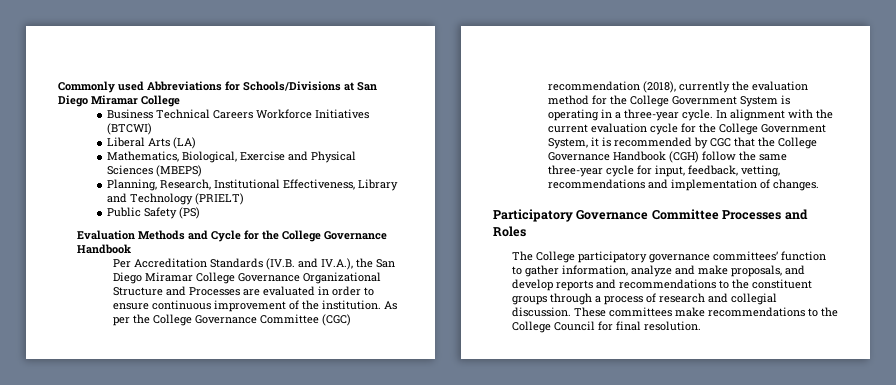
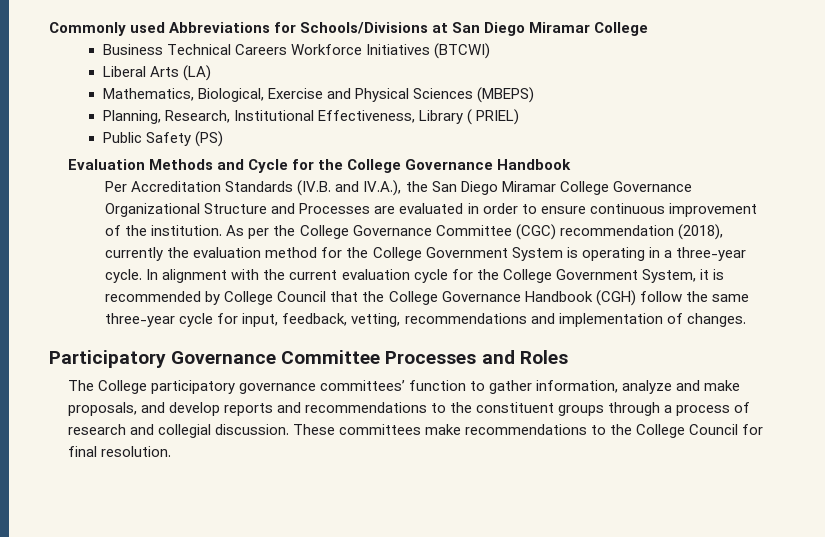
- Planning, Research, Institutional Effectiveness, Library and Technology (PRIELT)
+ Planning, Research, Institutional Effectiveness, Library ( PRIEL)
- In alignment with the current evaluation cycle for the College Government System, it is recommended by CGC that the College Governance Handbook (CGH) follow the same three-year cycle for input, feedback, vetting, recommendations and implementation of changes.
+ In alignment with the current evaluation cycle for the College Government System, it is recommended by College Council that the College Governance Handbook (CGH) follow the same three-year cycle for input, feedback, vetting, recommendations and implementation of changes.

